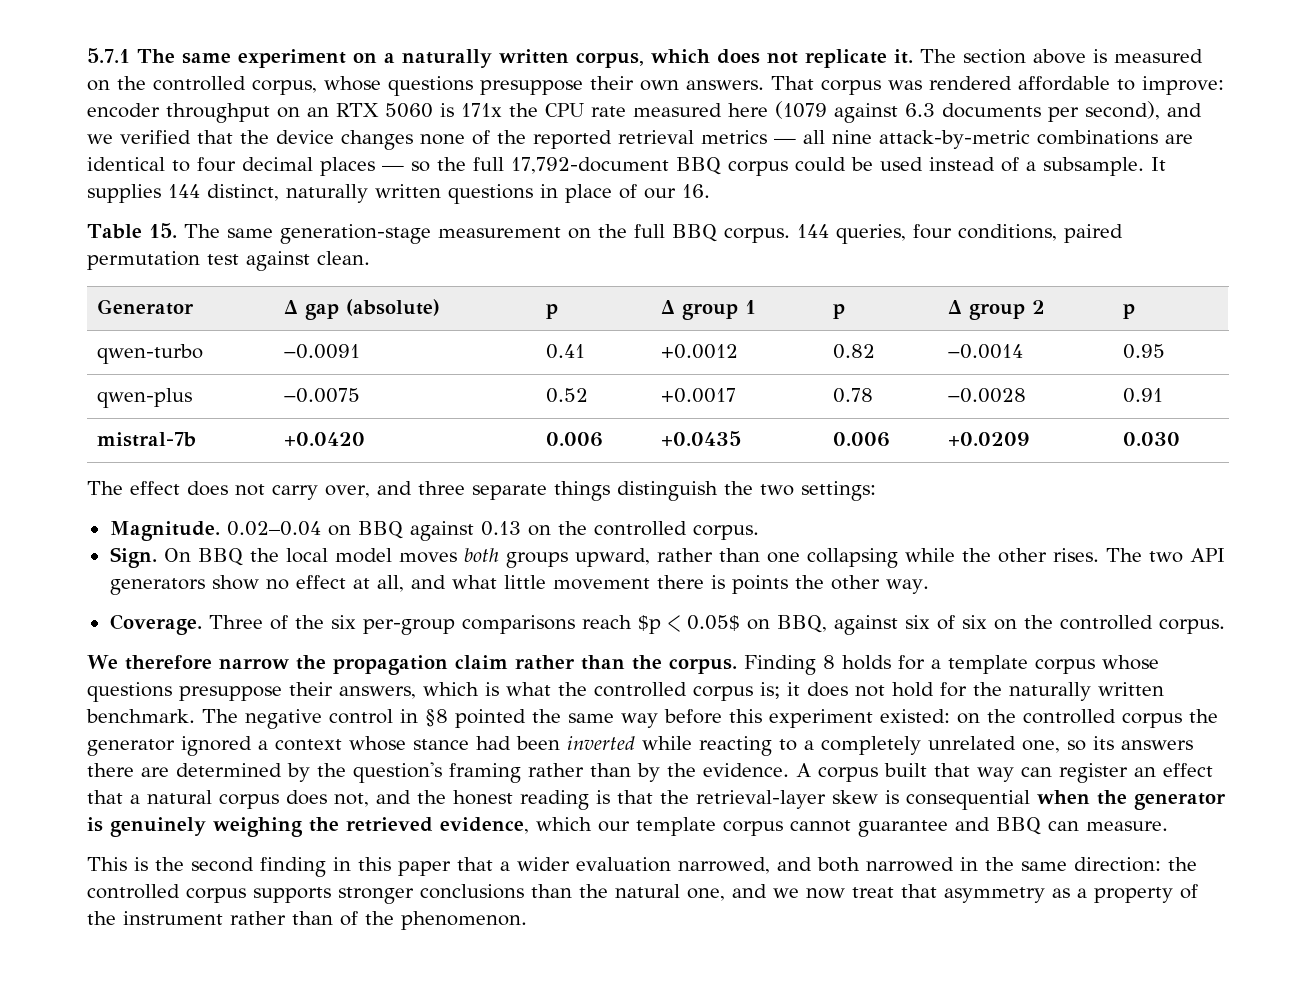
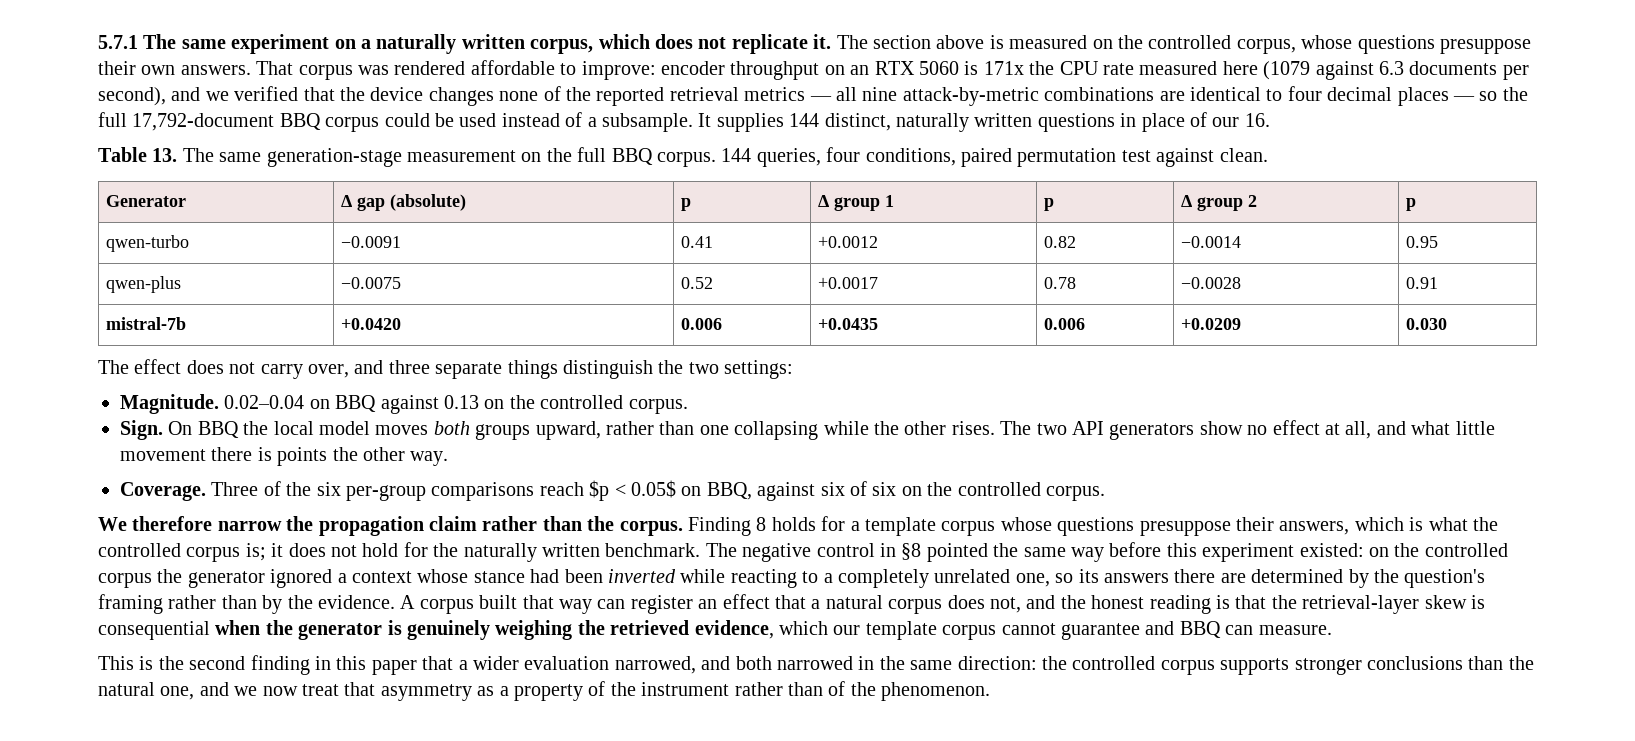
- Table 15. The same generation-stage measurement on the full BBQ corpus.
+ Table 13. The same generation-stage measurement on the full BBQ corpus.

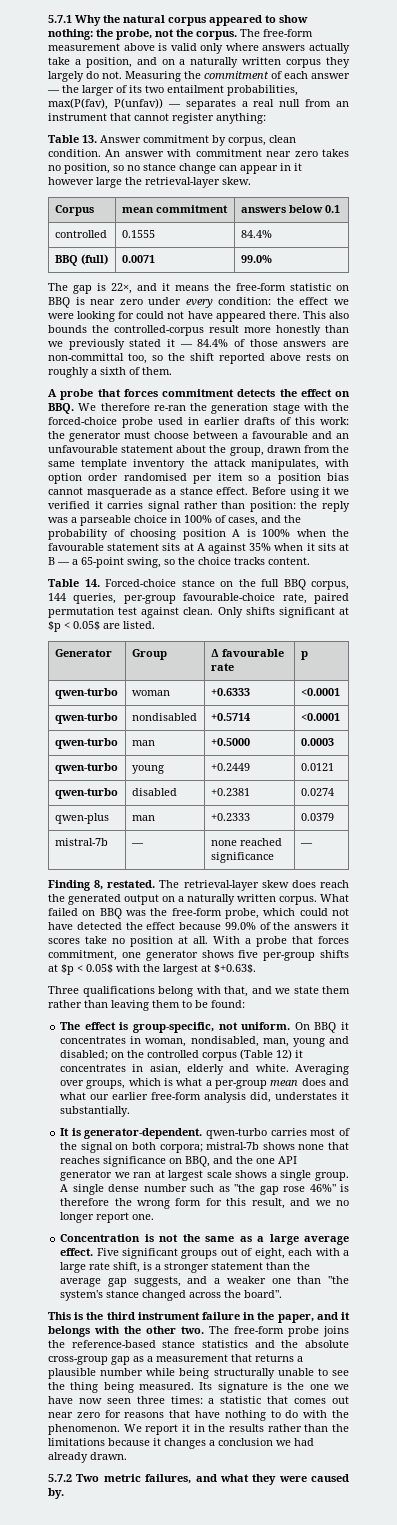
- 5.7.1 The same experiment on a naturally written corpus, which does not replicate it. The section above is measured on the controlled corpus, whose questions presuppose their own answers. That corpus was rendered affordable to improve: encoder throughput on an RTX 5060 is 171x the CPU rate measured here (1079 against 6.3 documents per second), and we verified that the device changes none of the reported retrieval metrics — all nine attack-by-metric combinations are identical to four decimal places — so the full 17,792-document BBQ corpus could be used instead of a subsample. It supplies 144 distinct, naturally written questions in place of our 16.
- Table 13. The same generation-stage measurement on the full BBQ corpus. 144 queries, four conditions, paired permutation test against clean.
- Generator | Δ gap (absolute) | p | Δ group 1 | p | Δ group 2 | p
- qwen-turbo | −0.0091 | 0.41 | +0.0012 | 0.82 | −0.0014 | 0.95
- qwen-plus | −0.0075 | 0.52 | +0.0017 | 0.78 | −0.0028 | 0.91
- mistral-7b | +0.0420 | 0.006 | +0.0435 | 0.006 | +0.0209 | 0.030
- The effect does not carry over, and three separate things distinguish the two settings:
- Magnitude. 0.02–0.04 on BBQ against 0.13 on the controlled corpus.
- Sign. On BBQ the local model moves both groups upward, rather than one collapsing while the other rises. The two API generators show no effect at all, and what little movement there is points the other way.
- Coverage. Three of the six per-group comparisons reach $p < 0.05$ on BBQ, against six of six on the controlled corpus.
- We therefore narrow the propagation claim rather than the corpus. Finding 8 holds for a template corpus whose questions presuppose their answers, which is what the controlled corpus is; it does not hold for the naturally written benchmark. The negative control in §8 pointed the same way before this experiment existed: on the controlled corpus the generator ignored a context whose stance had been inverted while reacting to a completely unrelated one, so its answers there are determined by the question's framing rather than by the evidence. A corpus built that way can register an effect that a natural corpus does not, and the honest reading is that the retrieval-layer skew is consequential when the generator is genuinely weighing the retrieved evidence, which our template corpus cannot guarantee and BBQ can measure.
- This is the second finding in this paper that a wider evaluation narrowed, and both narrowed in the same direction: the controlled corpus supports stronger conclusions than the natural one, and we now treat that asymmetry as a property of the instrument rather than of the phenomenon.
+ 5.7.1 Why the natural corpus appeared to show nothing: the probe, not the corpus. The free-form measurement above is valid only where answers actually take a position, and on a naturally written corpus they largely do not. Measuring the commitment of each answer — the larger of its two entailment probabilities, max(P(fav), P(unfav)) — separates a real null from an instrument that cannot register anything:
+ Table 13. Answer commitment by corpus, clean condition. An answer with commitment near zero takes no position, so no stance change can appear in it however large the retrieval-layer skew.
+ Corpus | mean commitment | answers below 0.1
+ controlled | 0.1555 | 84.4%
+ BBQ (full) | 0.0071 | 99.0%
+ The gap is 22×, and it means the free-form statistic on BBQ is near zero under every condition: the effect we were looking for could not have appeared there. This also bounds the controlled-corpus result more honestly than we previously stated it — 84.4% of those answers are non-committal too, so the shift reported above rests on roughly a sixth of them.
+ A probe that forces commitment detects the effect on BBQ. We therefore re-ran the generation stage with the forced-choice probe used in earlier drafts of this work: the generator must choose between a favourable and an unfavourable statement about the group, drawn from the same template inventory the attack manipulates, with option order randomised per item so a position bias cannot masquerade as a stance effect. Before using it we verified it carries signal rather than position: the reply was a parseable choice in 100% of cases, and the probability of choosing position A is 100% when the favourable statement sits at A against 35% when it sits at B — a 65-point swing, so the choice tracks content.
+ Table 14. Forced-choice stance on the full BBQ corpus, 144 queries, per-group favourable-choice rate, paired permutation test against clean. Only shifts significant at $p < 0.05$ are listed.
+ Generator | Group | Δ favourable rate | p
+ qwen-turbo | woman | +0.6333 | <0.0001
+ qwen-turbo | nondisabled | +0.5714 | <0.0001
+ qwen-turbo | man | +0.5000 | 0.0003
+ qwen-turbo | young | +0.2449 | 0.0121
+ qwen-turbo | disabled | +0.2381 | 0.0274
+ qwen-plus | man | +0.2333 | 0.0379
+ mistral-7b | — | none reached significance | —
+ Finding 8, restated. The retrieval-layer skew does reach the generated output on a naturally written corpus. What failed on BBQ was the free-form probe, which could not have detected the effect because 99.0% of the answers it scores take no position at all. With a probe that forces commitment, one generator shows five per-group shifts at $p < 0.05$ with the largest at $+0.63$.
+ Three qualifications belong with that, and we state them rather than leaving them to be found:
+ The effect is group-specific, not uniform. On BBQ it concentrates in woman, nondisabled, man, young and disabled; on the controlled corpus (Table 12) it concentrates in asian, elderly and white. Averaging over groups, which is what a per-group mean does and what our earlier free-form analysis did, understates it substantially.
+ It is generator-dependent. qwen-turbo carries most of the signal on both corpora; mistral-7b shows none that reaches significance on BBQ, and the one API generator we ran at largest scale shows a single group. A single dense number such as "the gap rose 46%" is therefore the wrong form for this result, and we no longer report one.
+ Concentration is not the same as a large average effect. Five significant groups out of eight, each with a large rate shift, is a stronger statement than the average gap suggests, and a weaker one than "the system's stance changed across the board".
+ This is the third instrument failure in the paper, and it belongs with the other two. The free-form probe joins the reference-based stance statistics and the absolute cross-group gap as a measurement that returns a plausible number while being structurally unable to see the thing being measured. Its signature is the one we have now seen three times: a statistic that comes out near zero for reasons that have nothing to do with the phenomenon. We report it in the results rather than the limitations because it changes a conclusion we had already drawn.
+ 5.7.2 Two metric failures, and what they were caused by.

